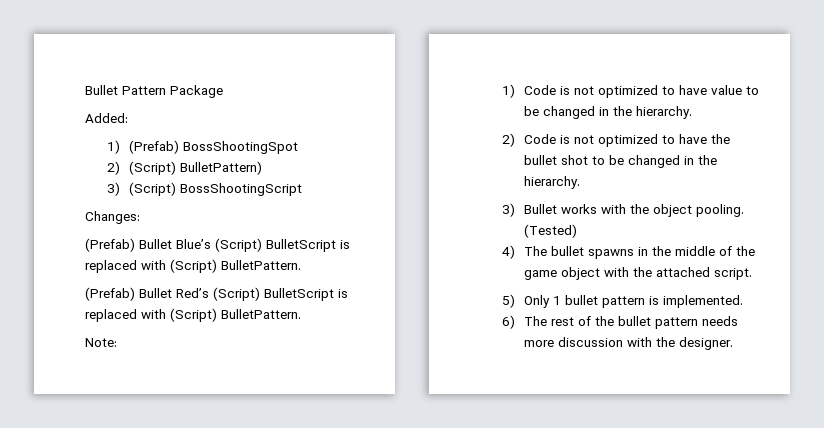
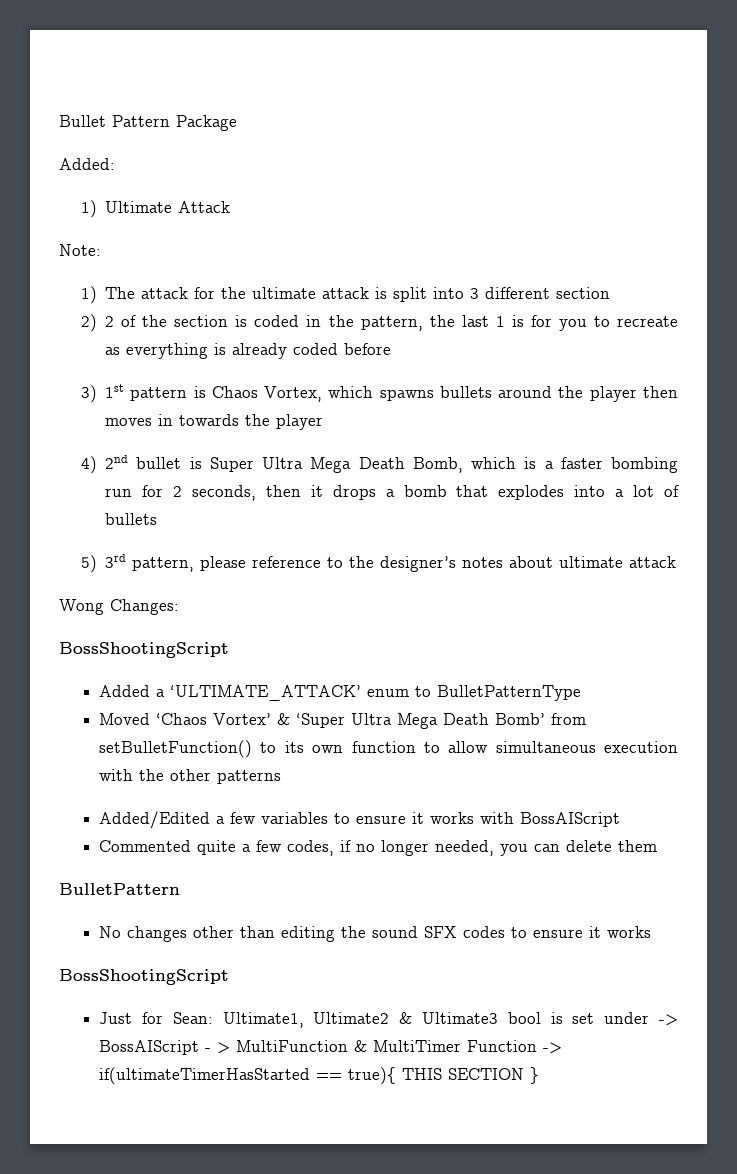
- 1) (Prefab) BossShootingSpot
- 2) (Script) BulletPattern)
- 3) (Script) BossShootingScript
- Changes:
- (Prefab) Bullet Blue’s (Script) BulletScript is replaced with (Script) BulletPattern.
- (Prefab) Bullet Red’s (Script) BulletScript is replaced with (Script) BulletPattern.
+ 1) Ultimate Attack
  Note:
- 1) Code is not optimized to have value to be changed in the hierarchy.
- 2) Code is not optimized to have the bullet shot to be changed in the hierarchy.
- 3) Bullet works with the object pooling. (Tested)
- 4) The bullet spawns in the middle of the game object with the attached script.
- 5) Only 1 bullet pattern is implemented.
- 6) The rest of the bullet pattern needs more discussion with the designer.
+ 1) The attack for the ultimate attack is split into 3 different section
+ 2) 2 of the section is coded in the pattern, the last 1 is for you to recreate as everything is already coded before
+ 3) 1st pattern is Chaos Vortex, which spawns bullets around the player then moves in towards the player
+ 4) 2nd bullet is Super Ultra Mega Death Bomb, which is a faster bombing run for 2 seconds, then it drops a bomb that explodes into a lot of bullets
+ 5) 3rd pattern, please reference to the designer’s notes about ultimate attack
+ Wong Changes:
+ BossShootingScript
+ Added a ‘ULTIMATE_ATTACK’ enum to BulletPatternType
+ Moved ‘Chaos Vortex’ & ‘Super Ultra Mega Death Bomb’ from setBulletFunction() to its own function to allow simultaneous execution with the other patterns
+ Added/Edited a few variables to ensure it works with BossAIScript
+ Commented quite a few codes, if no longer needed, you can delete them
+ BulletPattern
+ No changes other than editing the sound SFX codes to ensure it works
+ BossShootingScript
+ Just for Sean: Ultimate1, Ultimate2 & Ultimate3 bool is set under -> BossAIScript - > MultiFunction & MultiTimer Function -> if(ultimateTimerHasStarted == true){ THIS SECTION }

